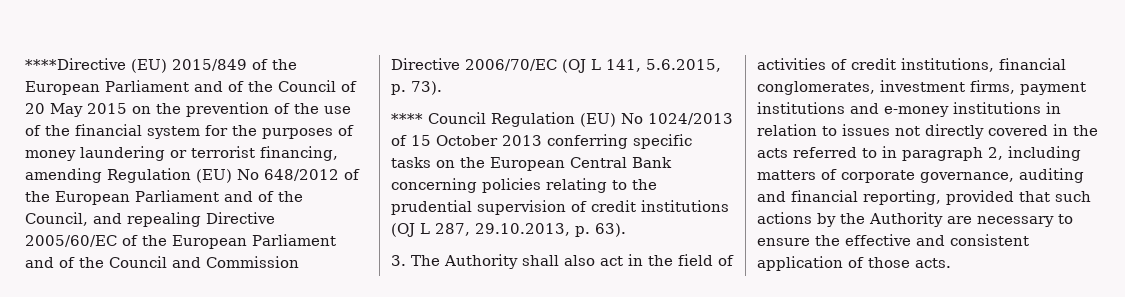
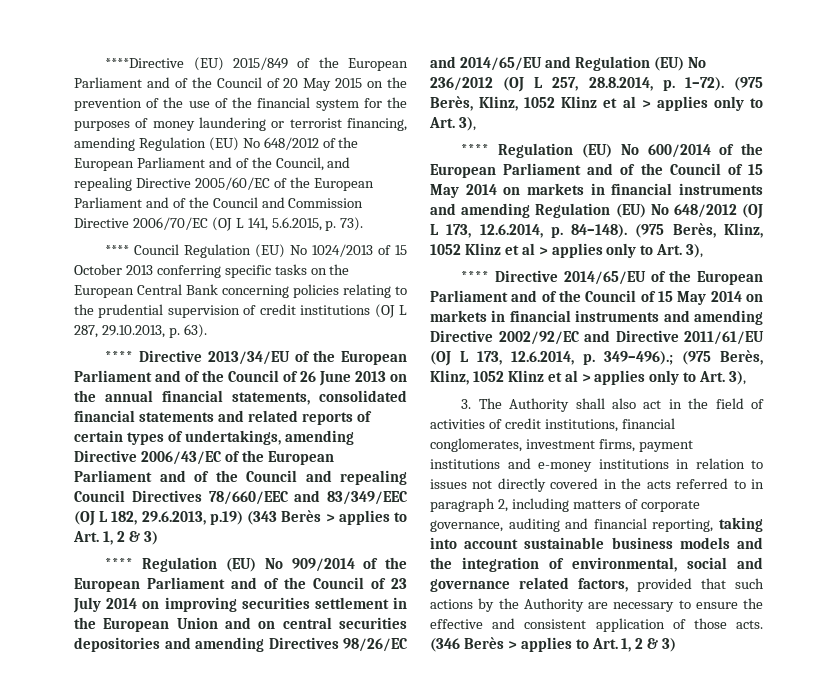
+ **** Directive 2013/34/EU of the European Parliament and of the Council of 26 June 2013 on the annual financial statements, consolidated financial statements and related reports of certain types of undertakings, amending Directive 2006/43/EC of the European Parliament and of the Council and repealing Council Directives 78/660/EEC and 83/349/EEC (OJ L 182, 29.6.2013, p.19) (343 Berès > applies to Art. 1, 2 & 3)
+ **** Regulation (EU) No 909/2014 of the European Parliament and of the Council of 23 July 2014 on improving securities settlement in the European Union and on central securities depositories and amending Directives 98/26/EC and 2014/65/EU and Regulation (EU) No 236/2012 (OJ L 257, 28.8.2014, p. 1–72). (975 Berès, Klinz, 1052 Klinz et al > applies only to Art. 3),
+ **** Regulation (EU) No 600/2014 of the European Parliament and of the Council of 15 May 2014 on markets in financial instruments and amending Regulation (EU) No 648/2012 (OJ L 173, 12.6.2014, p. 84–148). (975 Berès, Klinz, 1052 Klinz et al > applies only to Art. 3),
+ **** Directive 2014/65/EU of the European Parliament and of the Council of 15 May 2014 on markets in financial instruments and amending Directive 2002/92/EC and Directive 2011/61/EU (OJ L 173, 12.6.2014, p. 349–496).; (975 Berès, Klinz, 1052 Klinz et al > applies only to Art. 3),
- 3. The Authority shall also act in the field of activities of credit institutions, financial conglomerates, investment firms, payment institutions and e-money institutions in relation to issues not directly covered in the acts referred to in paragraph 2, including matters of corporate governance, auditing and financial reporting, provided that such actions by the Authority are necessary to ensure the effective and consistent application of those acts.
+ 3. The Authority shall also act in the field of activities of credit institutions, financial conglomerates, investment firms, payment institutions and e-money institutions in relation to issues not directly covered in the acts referred to in paragraph 2, including matters of corporate governance, auditing and financial reporting, taking into account sustainable business models and the integration of environmental, social and governance related factors, provided that such actions by the Authority are necessary to ensure the effective and consistent application of those acts.
+ (346 Berès > applies to Art. 1, 2 & 3)

